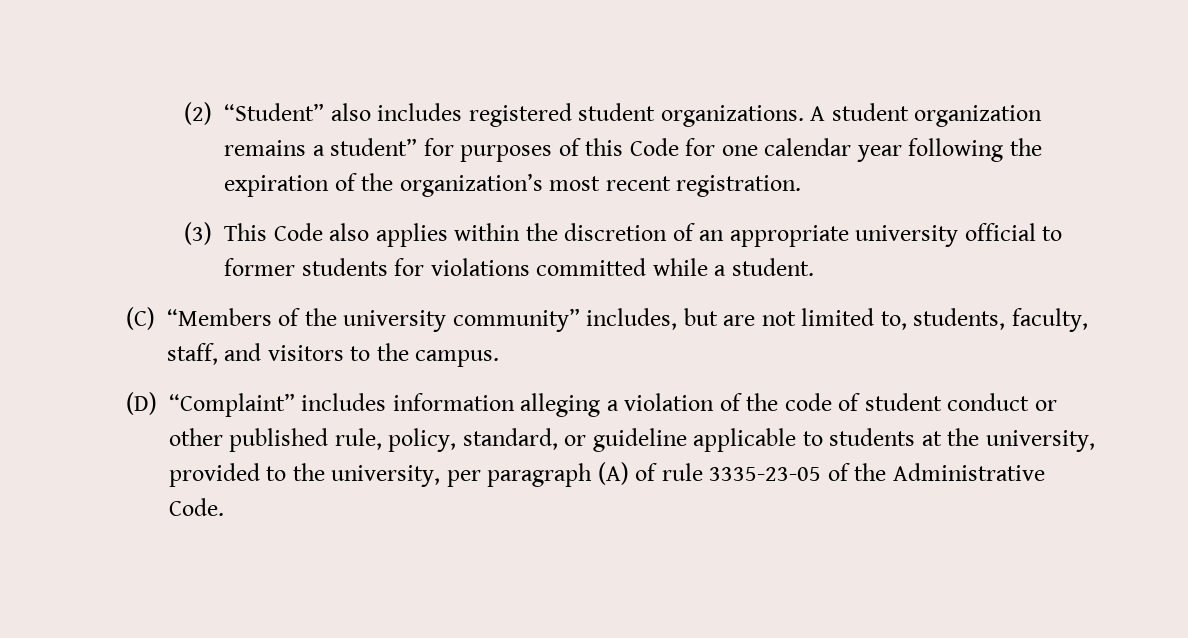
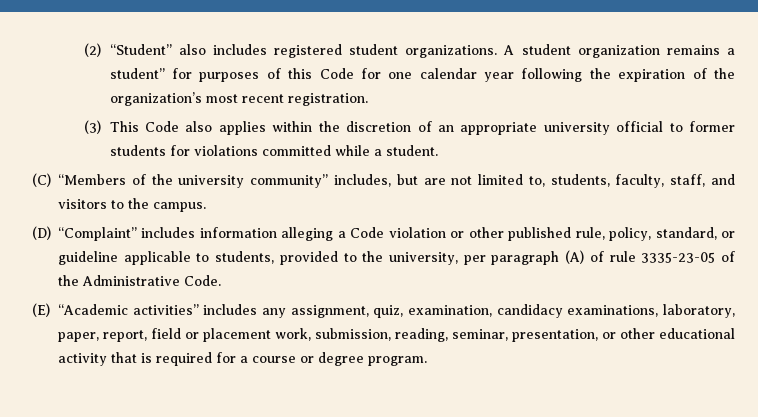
- (D) “Complaint” includes information alleging a violation of the code of student conduct or other published rule, policy, standard, or guideline applicable to students at the university, provided to the university, per paragraph (A) of rule 3335-23-05 of the Administrative Code.
+ (D) “Complaint” includes information alleging a Code violation or other published rule, policy, standard, or guideline applicable to students, provided to the university, per paragraph (A) of rule 3335-23-05 of the Administrative Code.
+ (E) “Academic activities” includes any assignment, quiz, examination, candidacy examinations, laboratory, paper, report, field or placement work, submission, reading, seminar, presentation, or other educational activity that is required for a course or degree program.

